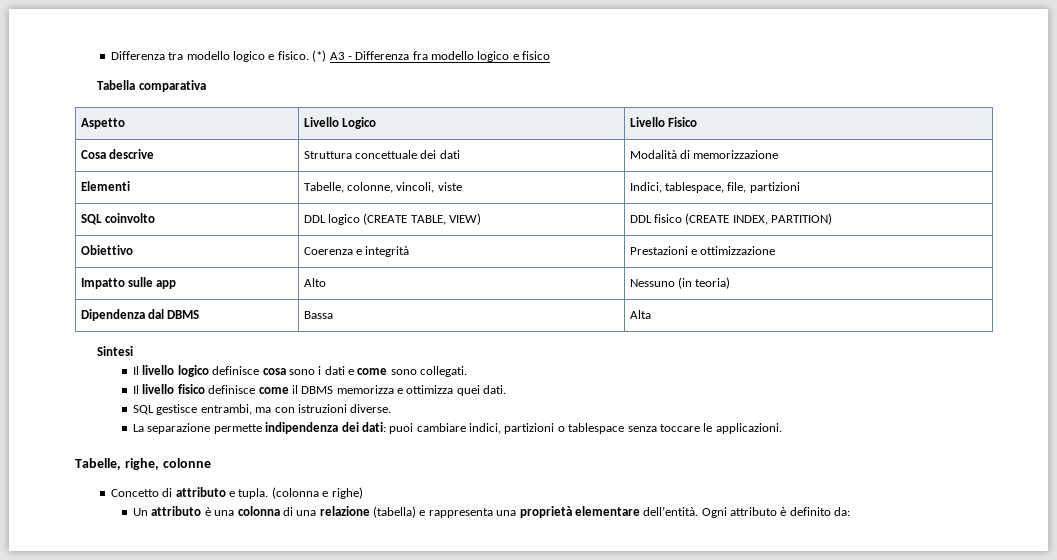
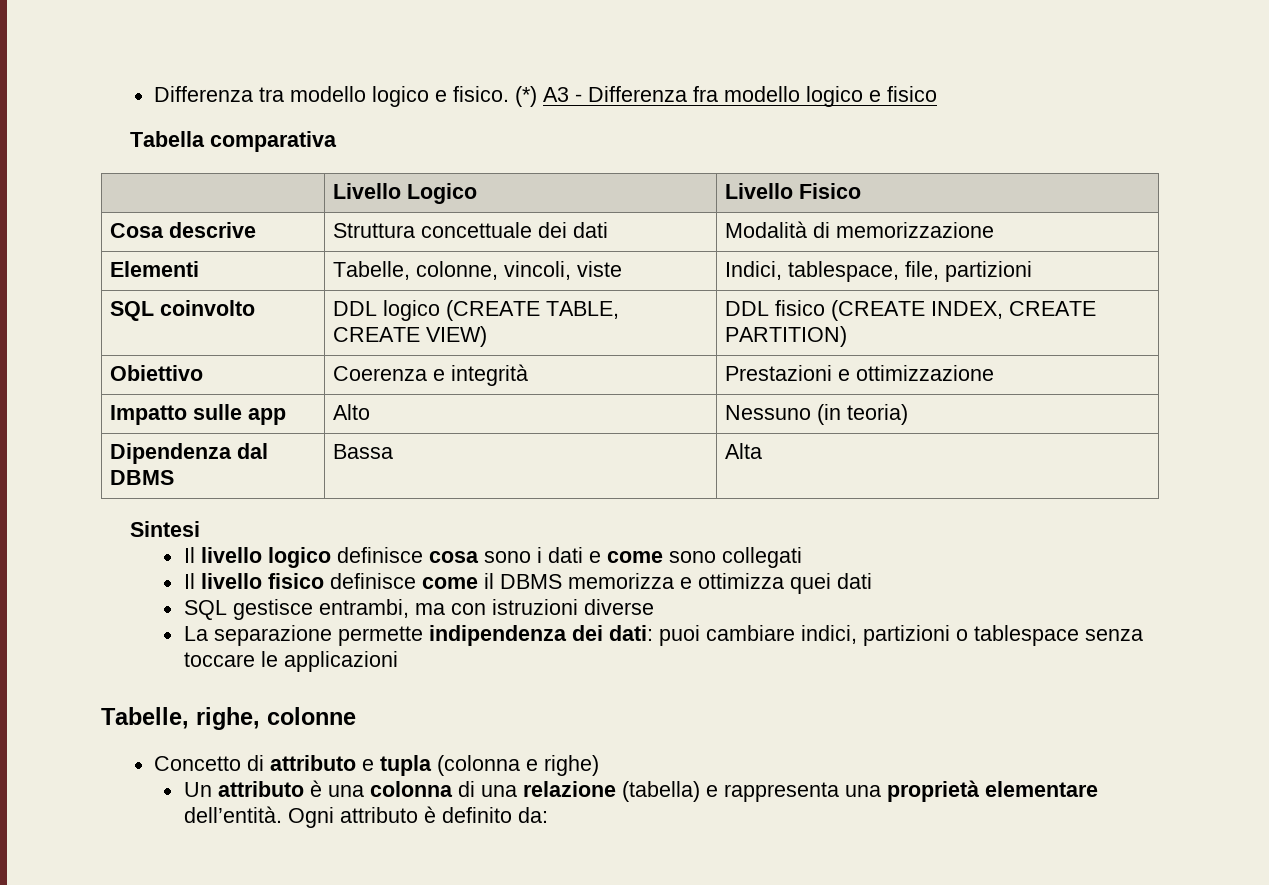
- Aspetto | Livello Logico | Livello Fisico
+ | Livello Logico | Livello Fisico
- SQL coinvolto | DDL logico (CREATE TABLE, VIEW) | DDL fisico (CREATE INDEX, PARTITION)
+ SQL coinvolto | DDL logico (CREATE TABLE, CREATE VIEW) | DDL fisico (CREATE INDEX, CREATE PARTITION)
- Il livello logico definisce cosa sono i dati e come sono collegati.
+ Il livello logico definisce cosa sono i dati e come sono collegati
- Il livello fisico definisce come il DBMS memorizza e ottimizza quei dati.
+ Il livello fisico definisce come il DBMS memorizza e ottimizza quei dati
- SQL gestisce entrambi, ma con istruzioni diverse.
+ SQL gestisce entrambi, ma con istruzioni diverse
- La separazione permette indipendenza dei dati: puoi cambiare indici, partizioni o tablespace senza toccare le applicazioni.
+ La separazione permette indipendenza dei dati: puoi cambiare indici, partizioni o tablespace senza toccare le applicazioni
- Concetto di attributo e tupla. (colonna e righe)
+ Concetto di attributo e tupla (colonna e righe)

